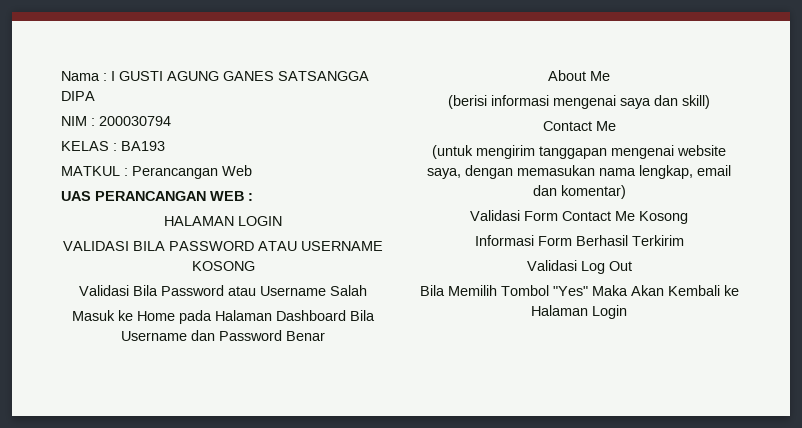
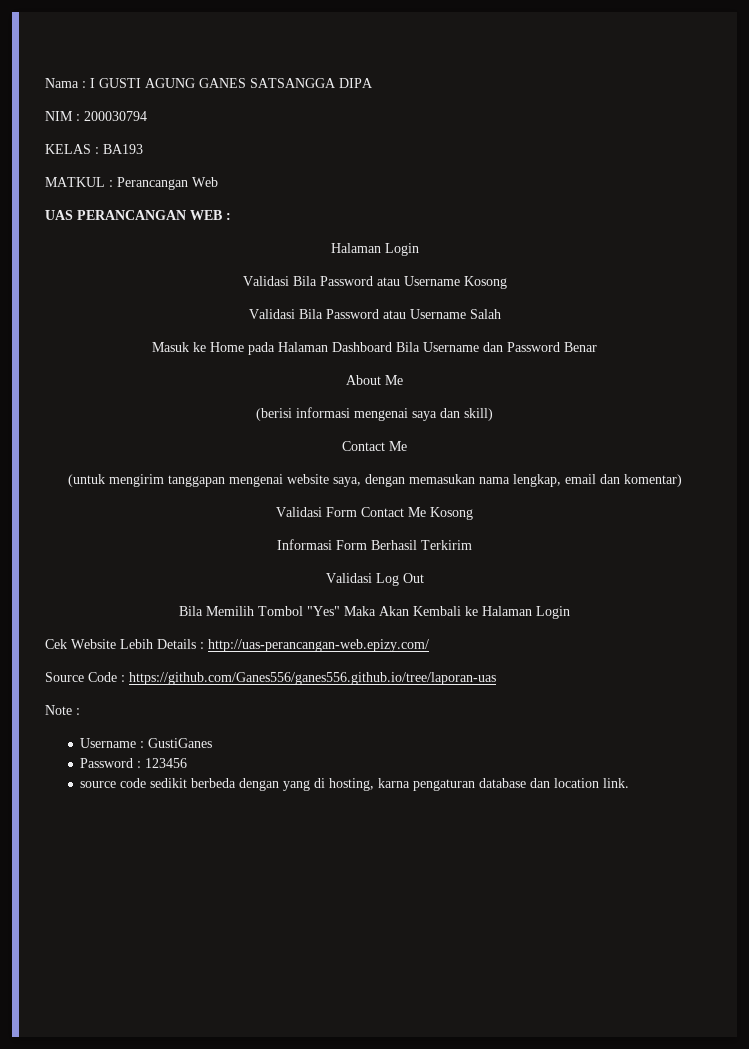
  UAS PERANCANGAN WEB :
- HALAMAN LOGIN
- VALIDASI BILA PASSWORD ATAU USERNAME KOSONG
+ Halaman Login
+ Validasi Bila Password atau Username Kosong
+ Cek Website Lebih Details : http://uas-perancangan-web.epizy.com/
+ Source Code : https://github.com/Ganes556/ganes556.github.io/tree/laporan-uas
+ Note :
+ Username : GustiGanes
+ Password : 123456
+ source code sedikit berbeda dengan yang di hosting, karna pengaturan database dan location link.

